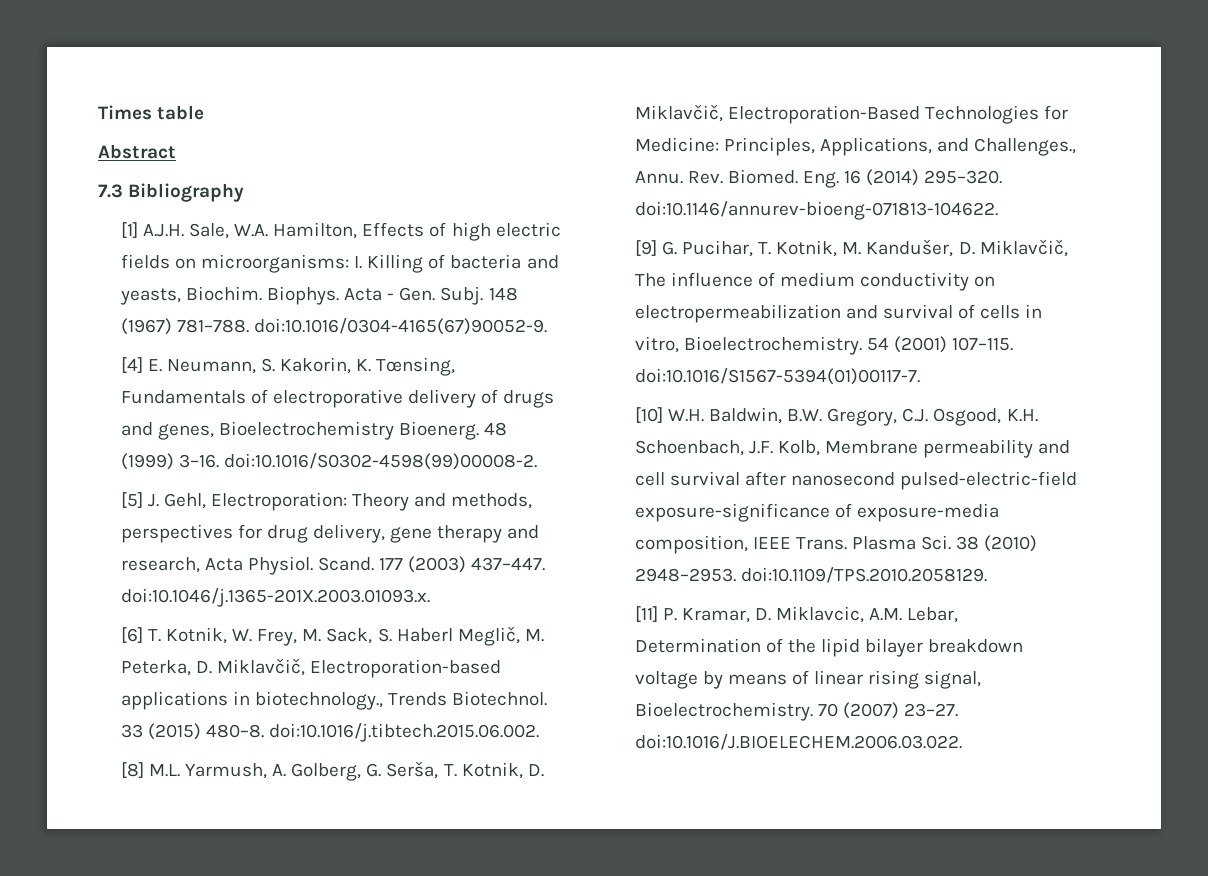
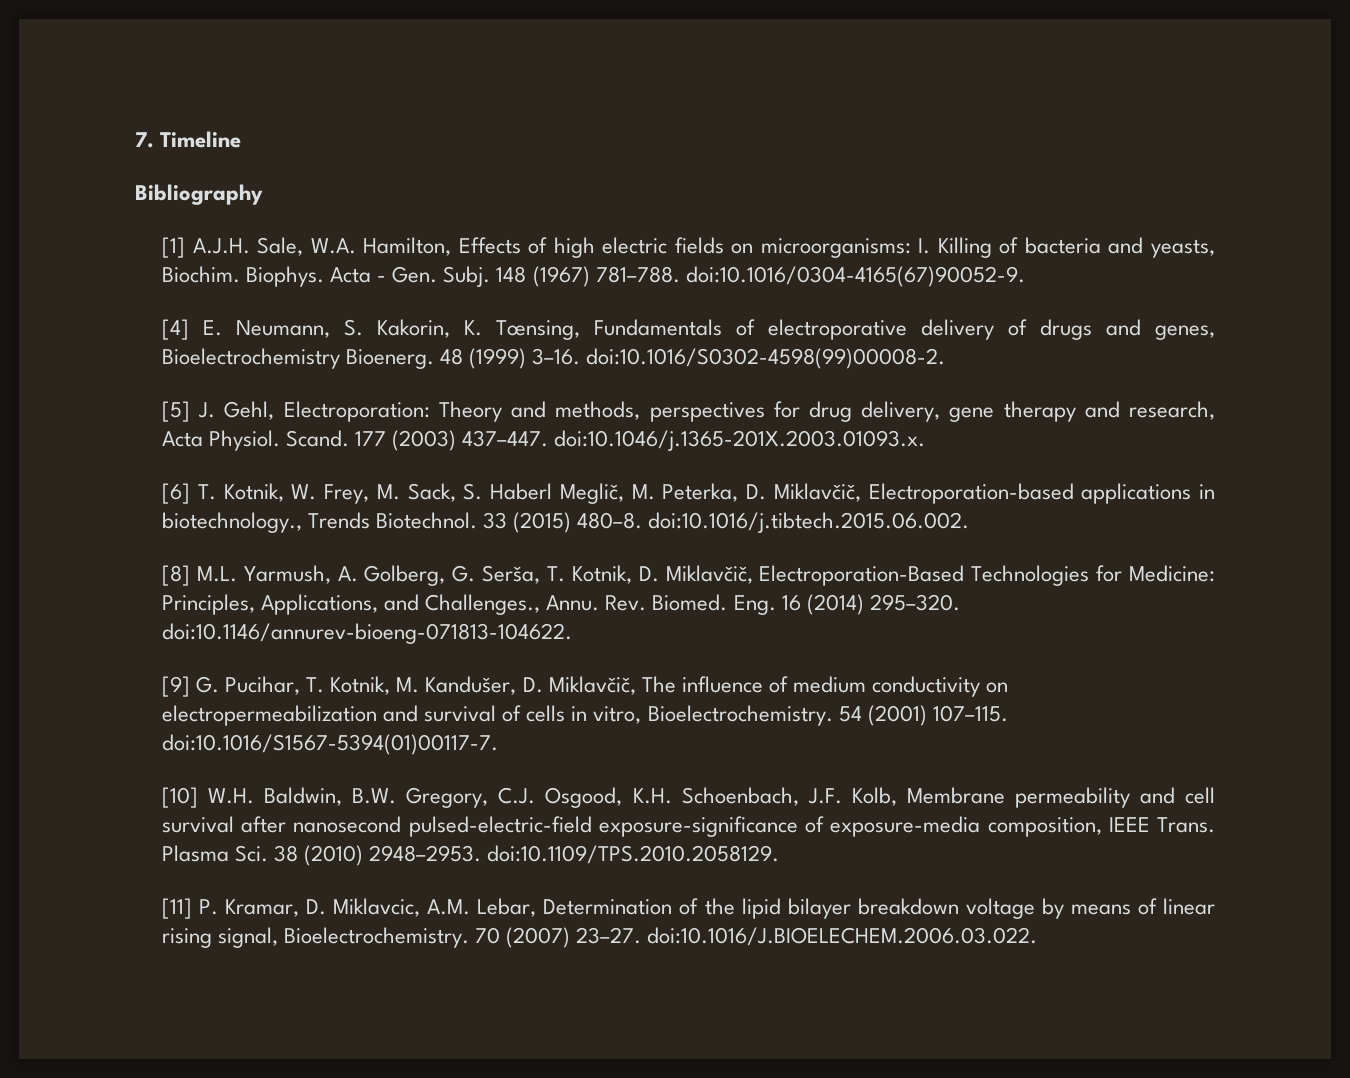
- Times table
- Abstract
- 7.3 Bibliography
+ 7. Timeline
+ Bibliography

